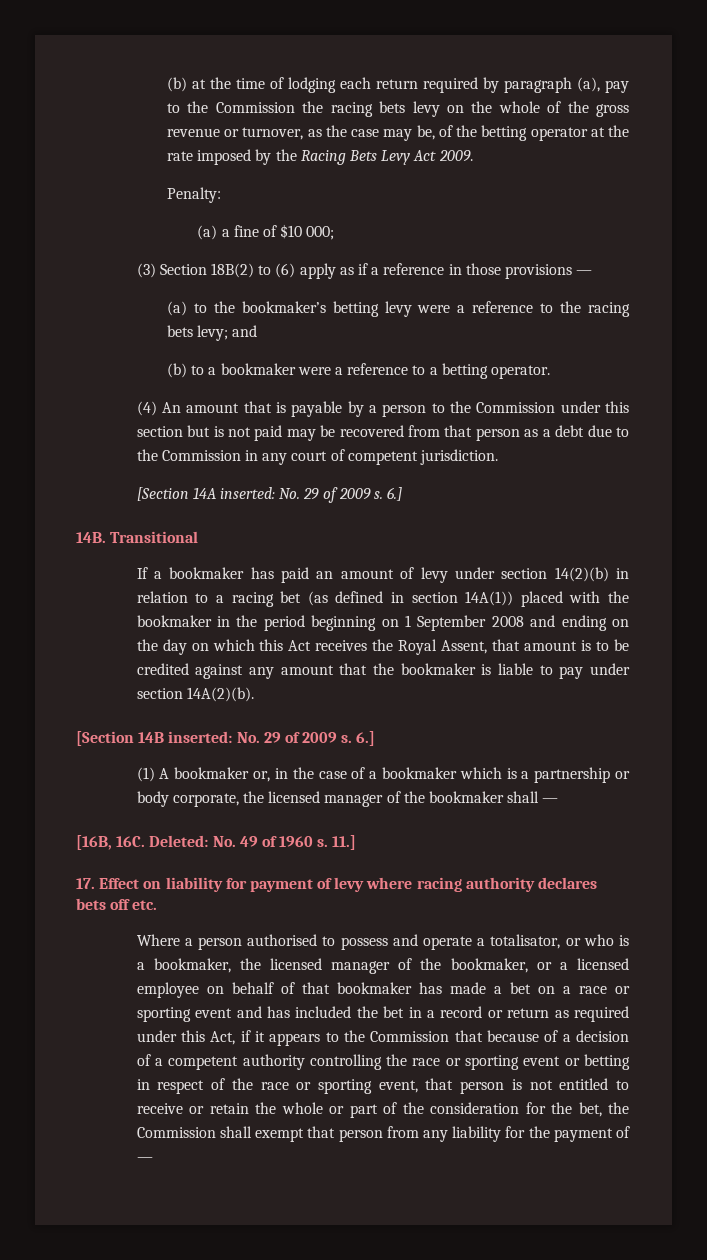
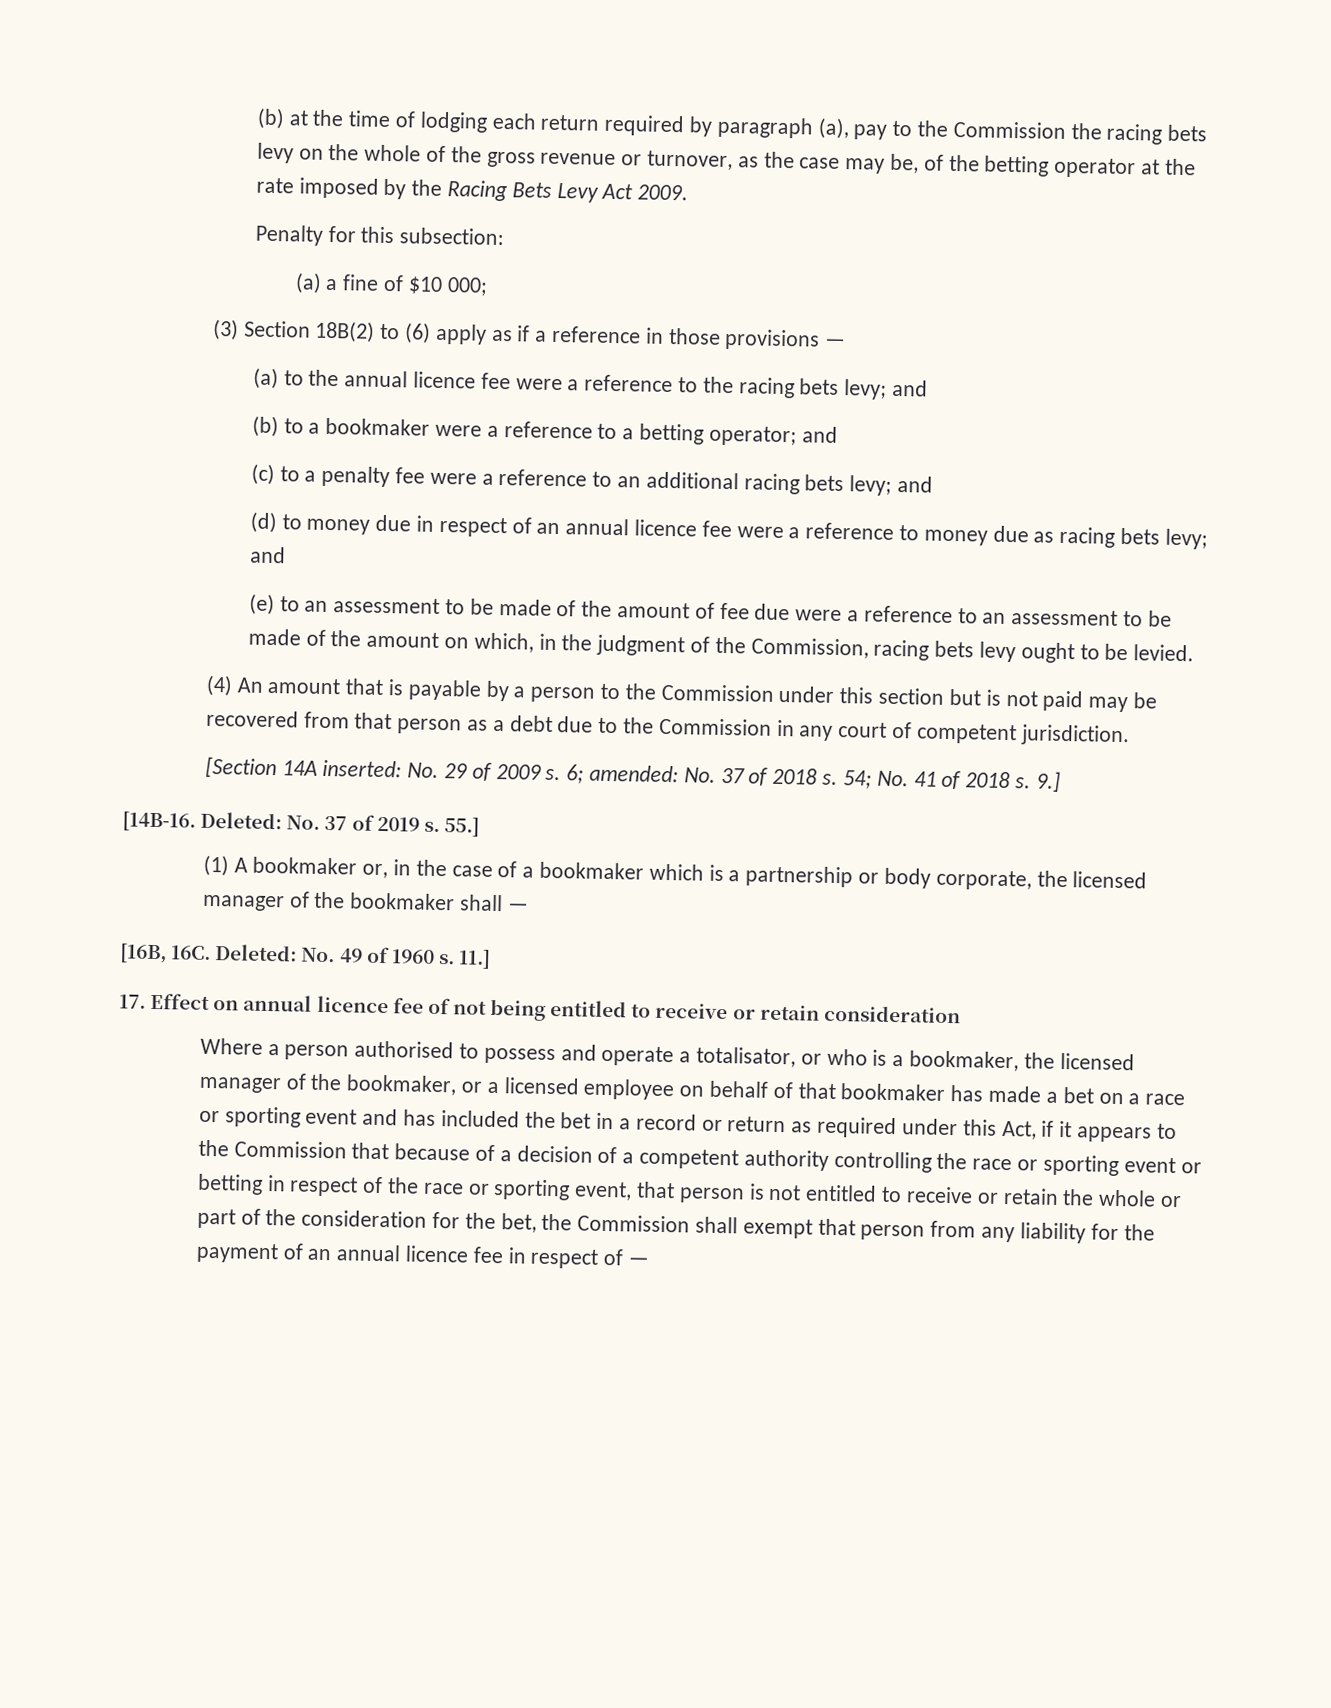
- Penalty:
+ Penalty for this subsection:
- (a) to the bookmaker’s betting levy were a reference to the racing bets levy; and
+ (a) to the annual licence fee were a reference to the racing bets levy; and
- (b) to a bookmaker were a reference to a betting operator.
+ (b) to a bookmaker were a reference to a betting operator; and
+ (c) to a penalty fee were a reference to an additional racing bets levy; and
+ (d) to money due in respect of an annual licence fee were a reference to money due as racing bets levy; and
+ (e) to an assessment to be made of the amount of fee due were a reference to an assessment to be made of the amount on which, in the judgment of the Commission, racing bets levy ought to be levied.
- [Section 14A inserted: No. 29 of 2009 s. 6.]
- 14B. Transitional
- If a bookmaker has paid an amount of levy under section 14(2)(b) in relation to a racing bet (as defined in section 14A(1)) placed with the bookmaker in the period beginning on 1 September 2008 and ending on the day on which this Act receives the Royal Assent, that amount is to be credited against any amount that the bookmaker is liable to pay under section 14A(2)(b).
- [Section 14B inserted: No. 29 of 2009 s. 6.]
+ [Section 14A inserted: No. 29 of 2009 s. 6; amended: No. 37 of 2018 s. 54; No. 41 of 2018 s. 9.]
+ [14B-16. Deleted: No. 37 of 2019 s. 55.]
- 17. Effect on liability for payment of levy where racing authority declares bets off etc.
+ 17. Effect on annual licence fee of not being entitled to receive or retain consideration
- Where a person authorised to possess and operate a totalisator, or who is a bookmaker, the licensed manager of the bookmaker, or a licensed employee on behalf of that bookmaker has made a bet on a race or sporting event and has included the bet in a record or return as required under this Act, if it appears to the Commission that because of a decision of a competent authority controlling the race or sporting event or betting in respect of the race or sporting event, that person is not entitled to receive or retain the whole or part of the consideration for the bet, the Commission shall exempt that person from any liability for the payment of —
+ Where a person authorised to possess and operate a totalisator, or who is a bookmaker, the licensed manager of the bookmaker, or a licensed employee on behalf of that bookmaker has made a bet on a race or sporting event and has included the bet in a record or return as required under this Act, if it appears to the Commission that because of a decision of a competent authority controlling the race or sporting event or betting in respect of the race or sporting event, that person is not entitled to receive or retain the whole or part of the consideration for the bet, the Commission shall exempt that person from any liability for the payment of an annual licence fee in respect of —

